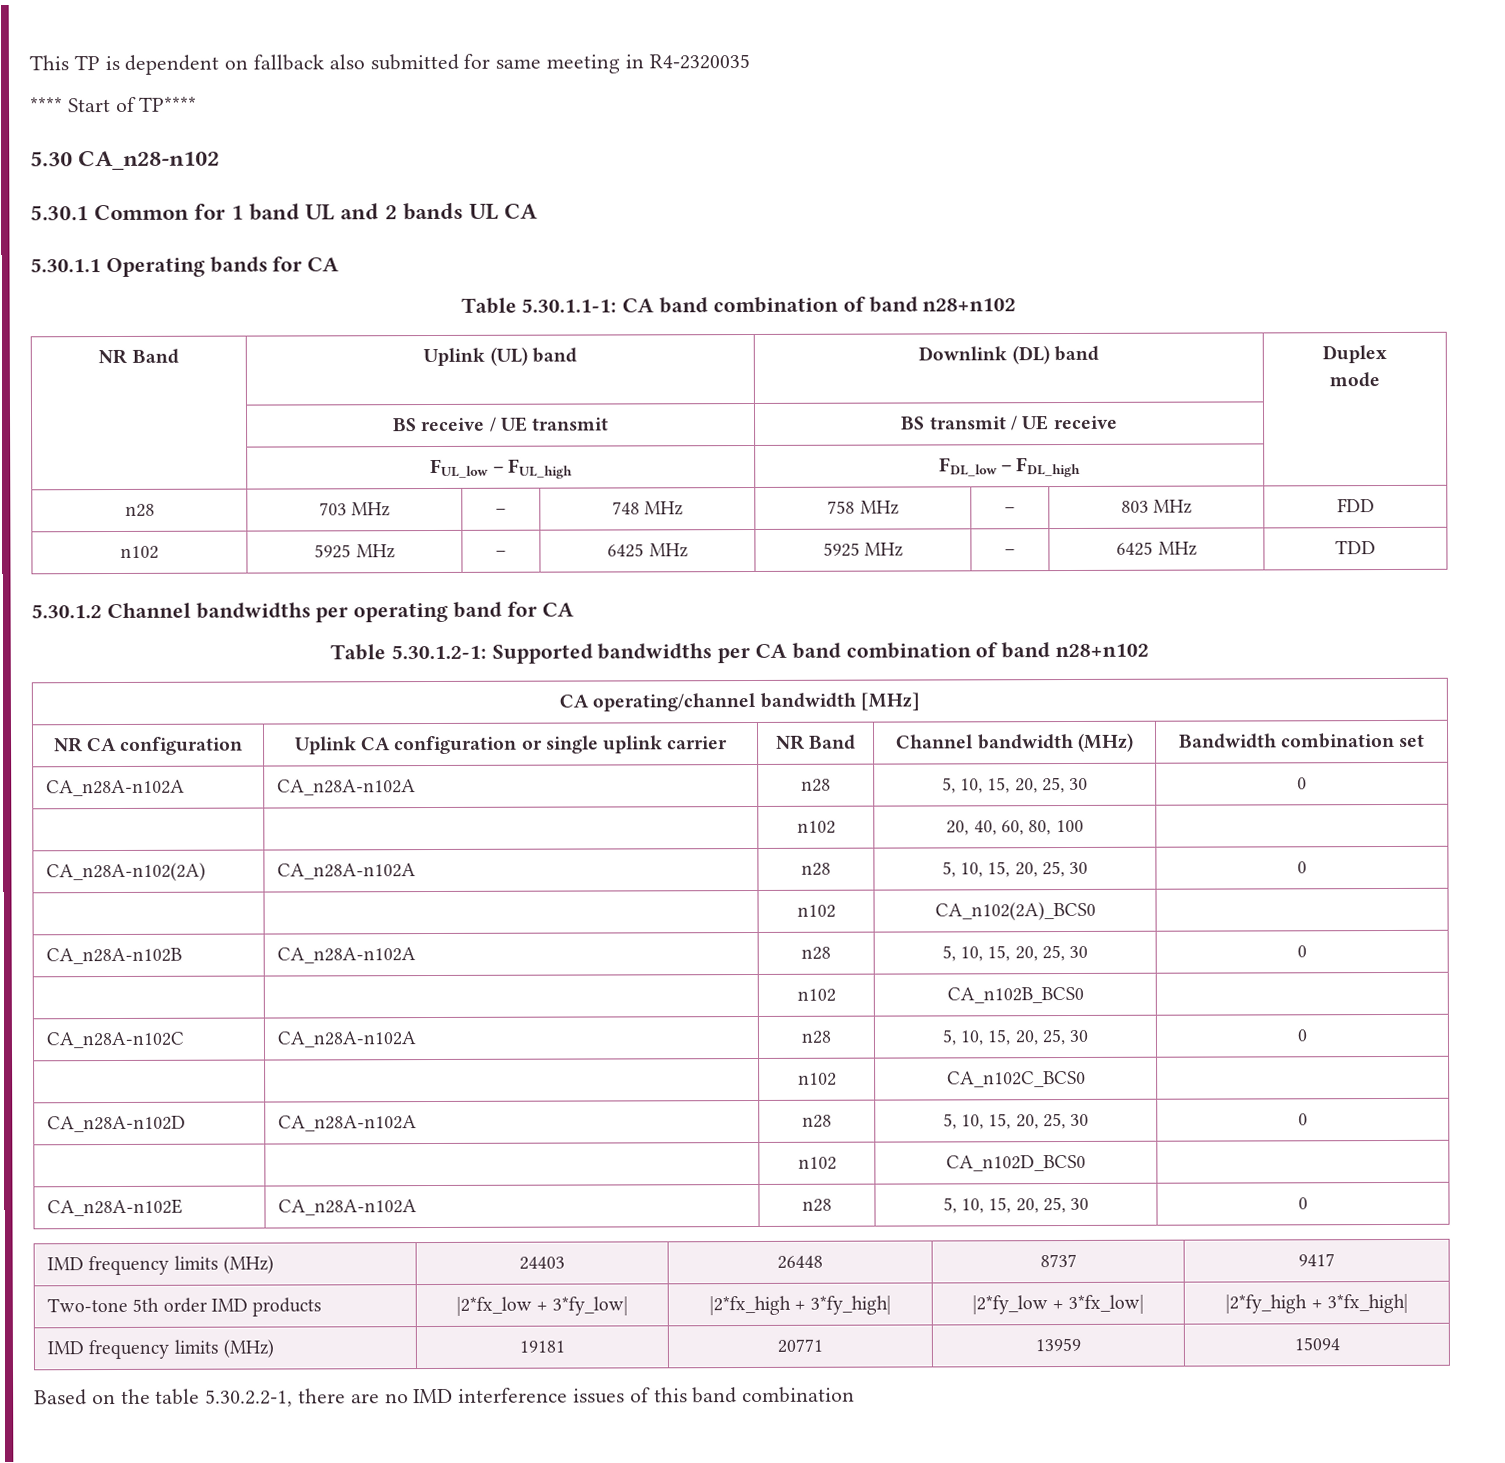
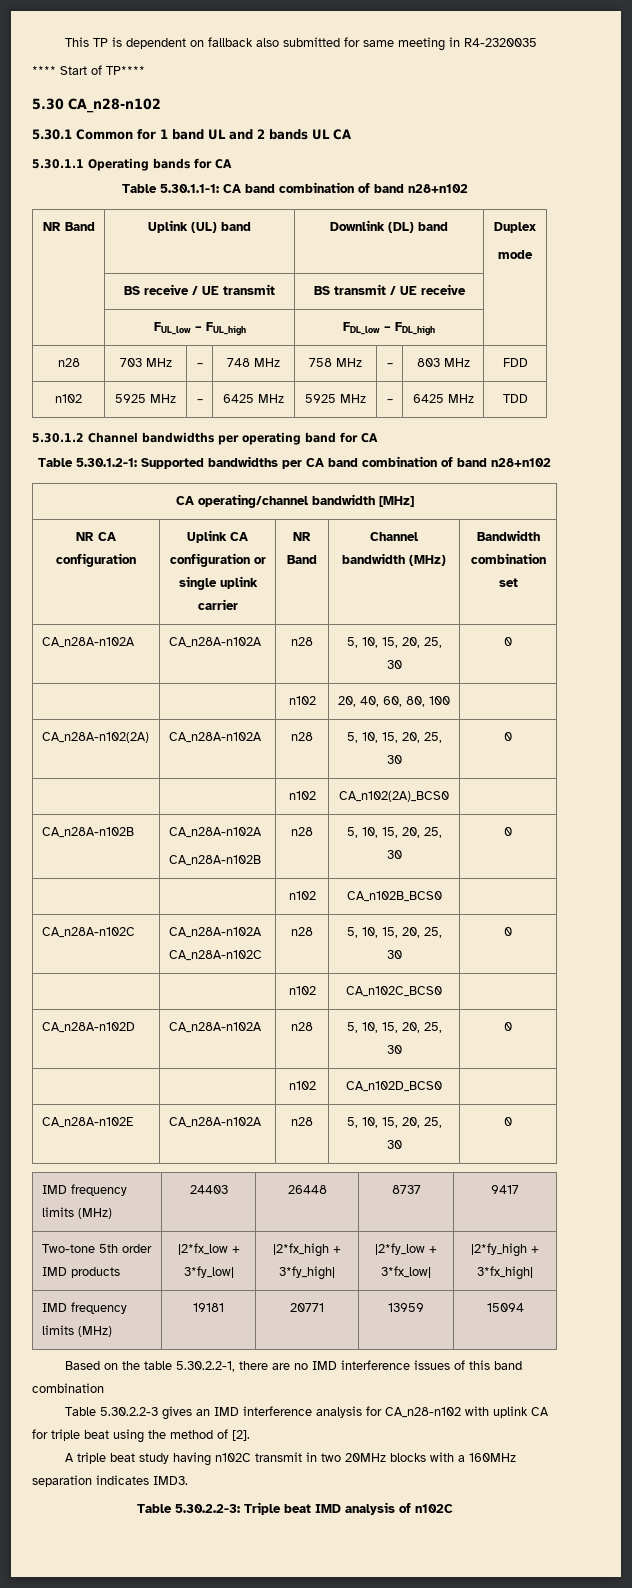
- CA_n28A-n102B | CA_n28A-n102A | n28 | 5, 10, 15, 20, 25, 30 | 0
+ CA_n28A-n102B | CA_n28A-n102A
+ CA_n28A-n102B | n28 | 5, 10, 15, 20, 25, 30 | 0
- CA_n28A-n102C | CA_n28A-n102A | n28 | 5, 10, 15, 20, 25, 30 | 0
+ CA_n28A-n102C | CA_n28A-n102A CA_n28A-n102C | n28 | 5, 10, 15, 20, 25, 30 | 0
+ Table 5.30.2.2-3 gives an IMD interference analysis for CA_n28-n102 with uplink CA for triple beat using the method of [2].
+ A triple beat study having n102C transmit in two 20MHz blocks with a 160MHz separation indicates IMD3.
+ Table 5.30.2.2-3: Triple beat IMD analysis of n102C

